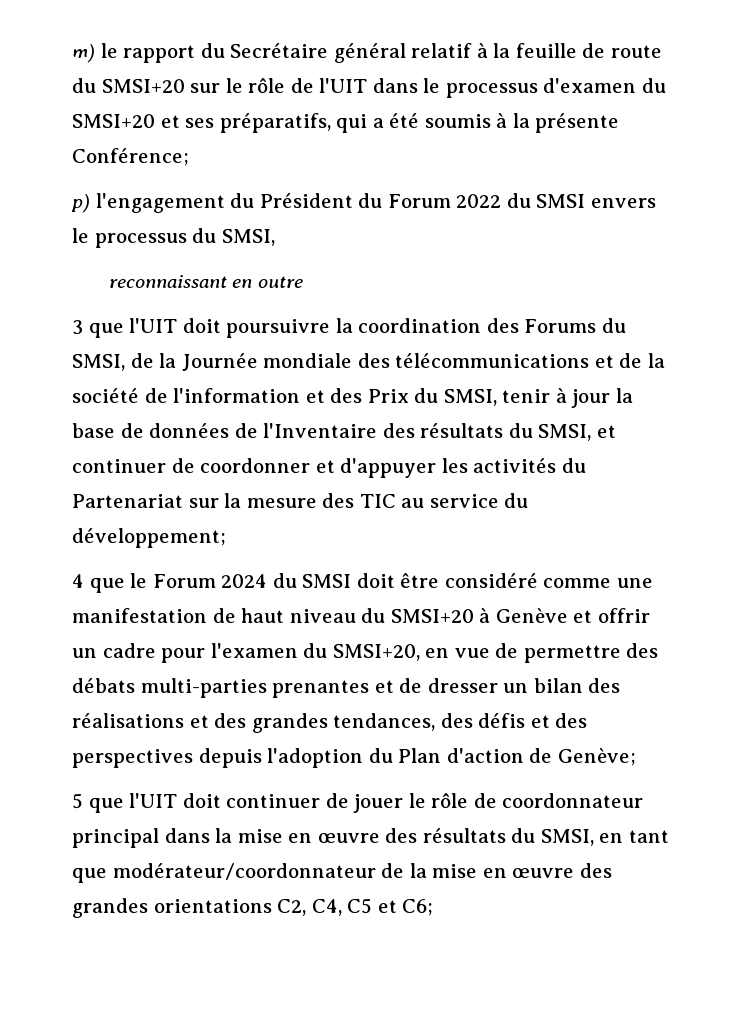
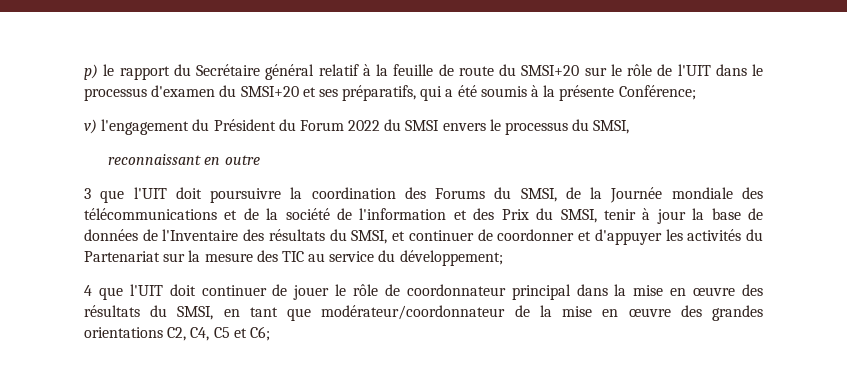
- m) le rapport du Secrétaire général relatif à la feuille de route du SMSI+20 sur le rôle de l'UIT dans le processus d'examen du SMSI+20 et ses préparatifs, qui a été soumis à la présente Conférence;
+ p) le rapport du Secrétaire général relatif à la feuille de route du SMSI+20 sur le rôle de l'UIT dans le processus d'examen du SMSI+20 et ses préparatifs, qui a été soumis à la présente Conférence;
- p) l'engagement du Président du Forum 2022 du SMSI envers le processus du SMSI,
+ v) l'engagement du Président du Forum 2022 du SMSI envers le processus du SMSI,
- 4 que le Forum 2024 du SMSI doit être considéré comme une manifestation de haut niveau du SMSI+20 à Genève et offrir un cadre pour l'examen du SMSI+20, en vue de permettre des débats multi-parties prenantes et de dresser un bilan des réalisations et des grandes tendances, des défis et des perspectives depuis l'adoption du Plan d'action de Genève;
- 5 que l'UIT doit continuer de jouer le rôle de coordonnateur principal dans la mise en œuvre des résultats du SMSI, en tant que modérateur/coordonnateur de la mise en œuvre des grandes orientations C2, C4, C5 et C6;
+ 4 que l'UIT doit continuer de jouer le rôle de coordonnateur principal dans la mise en œuvre des résultats du SMSI, en tant que modérateur/coordonnateur de la mise en œuvre des grandes orientations C2, C4, C5 et C6;

